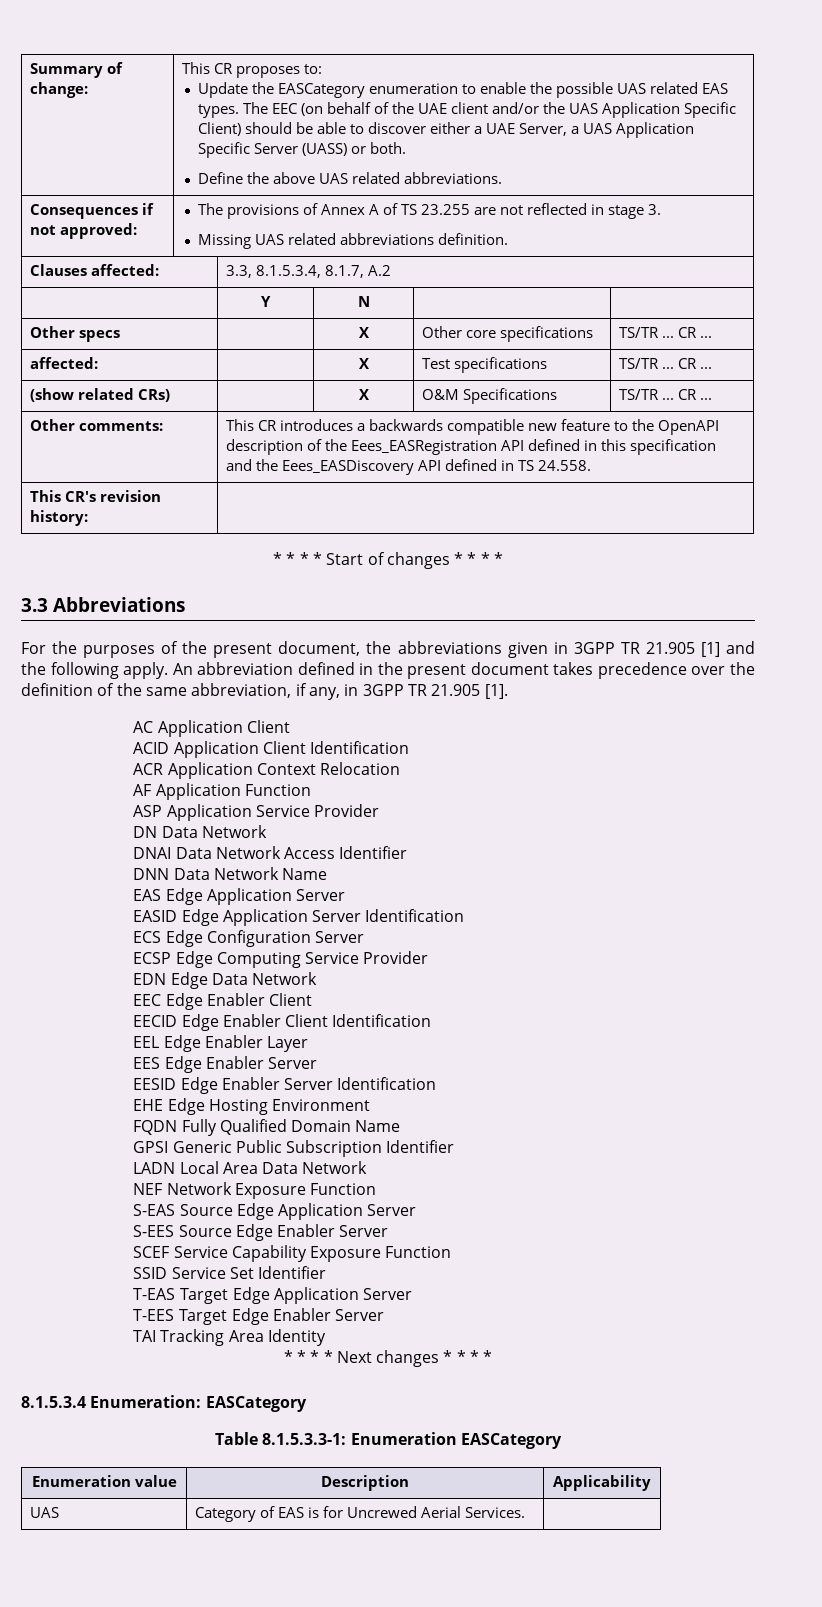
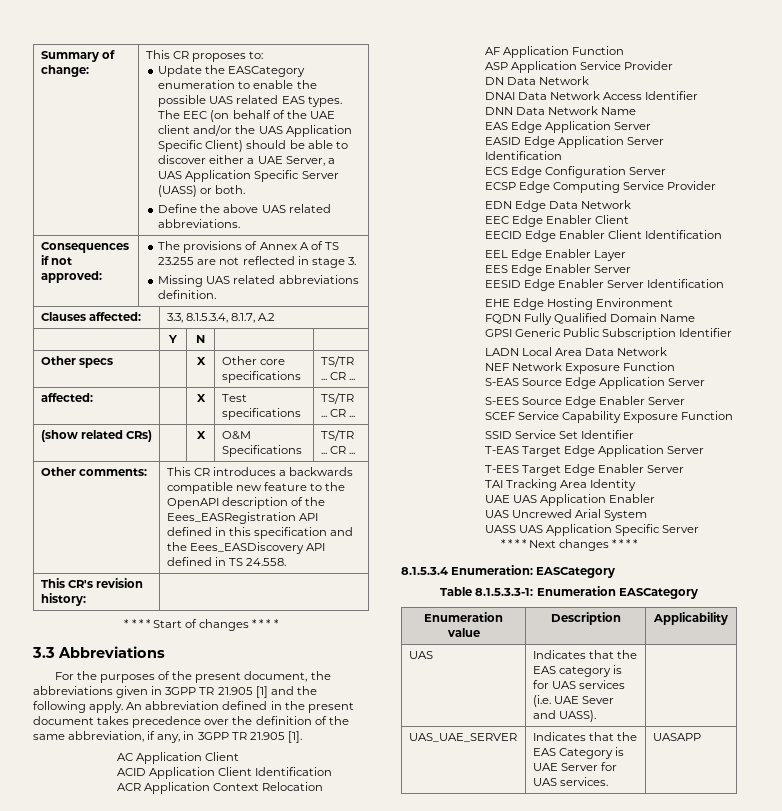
+ UAE UAS Application Enabler
+ UAS Uncrewed Arial System
+ UASS UAS Application Specific Server
- UAS | Category of EAS is for Uncrewed Aerial Services. |
+ UAS | Indicates that the EAS category is for UAS services (i.e. UAE Sever and UASS). |
+ UAS_UAE_SERVER | Indicates that the EAS Category is UAE Server for UAS services. | UASAPP

